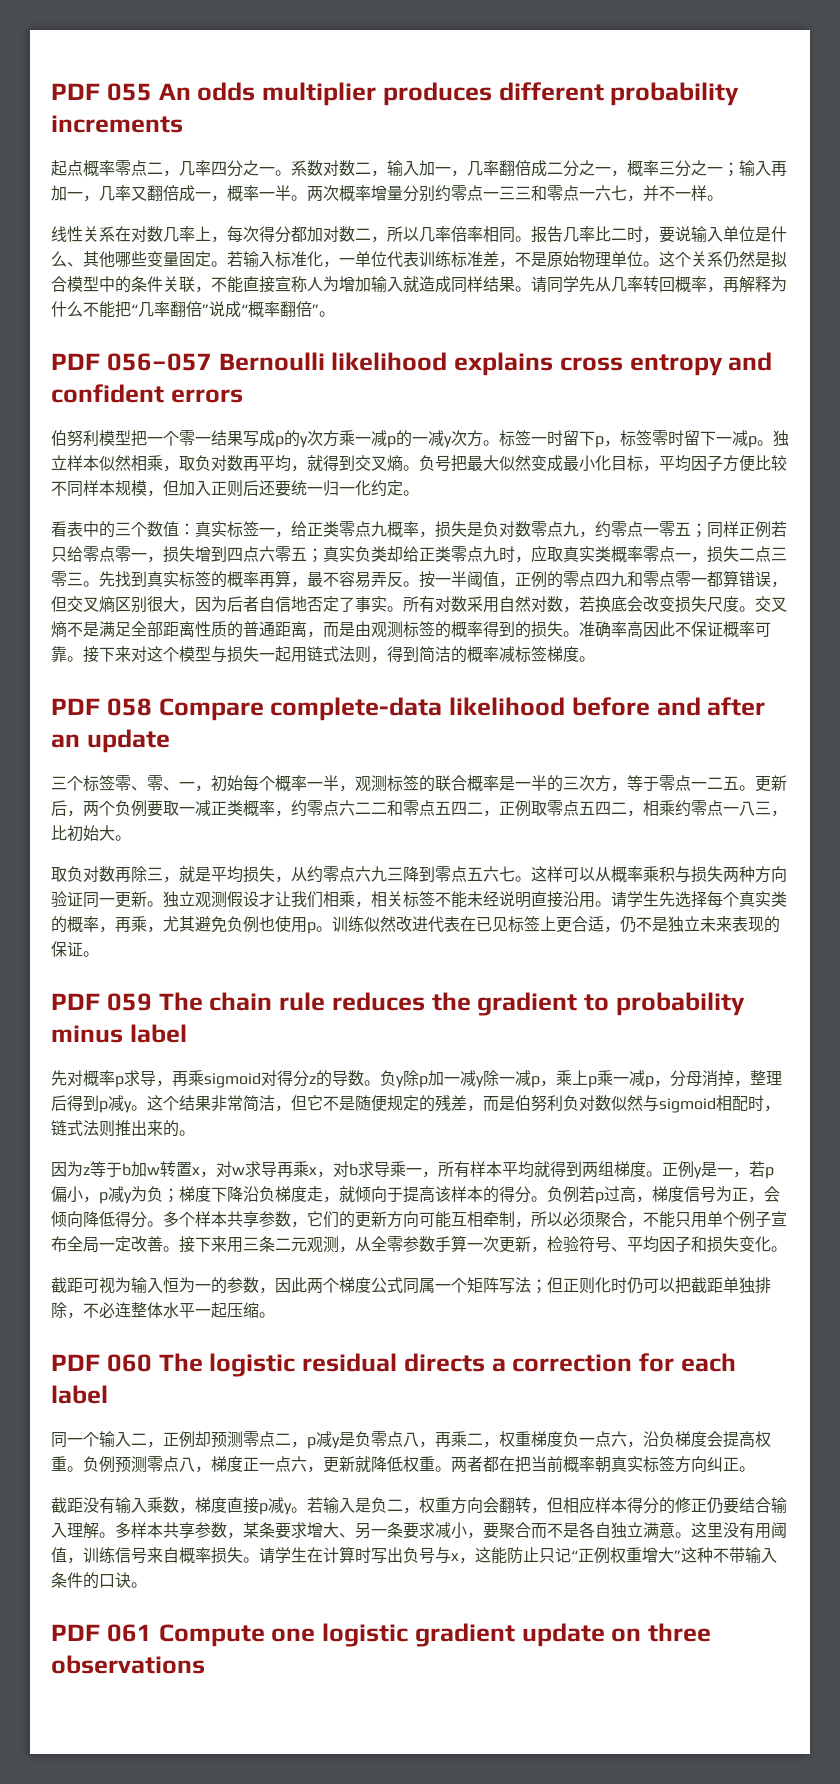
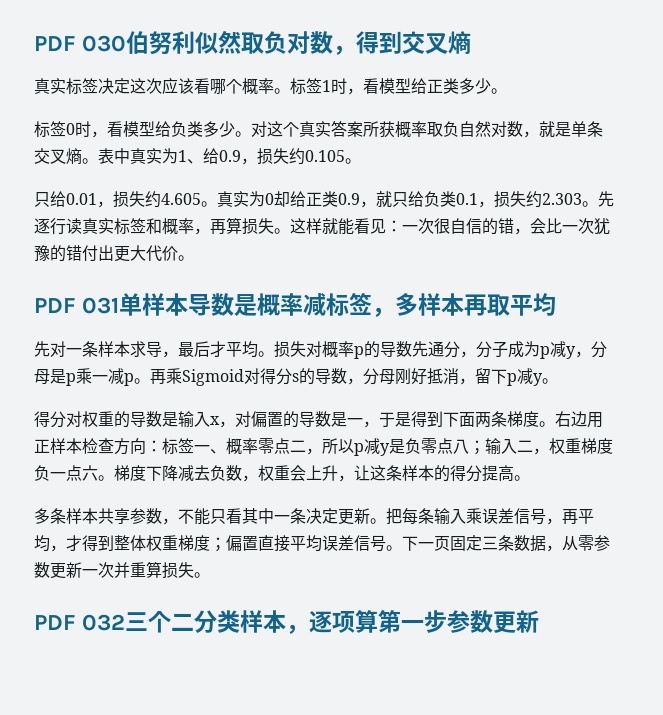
- PDF 055 An odds multiplier produces different probability increments
- 起点概率零点二，几率四分之一。系数对数二，输入加一，几率翻倍成二分之一，概率三分之一；输入再加一，几率又翻倍成一，概率一半。两次概率增量分别约零点一三三和零点一六七，并不一样。
- 线性关系在对数几率上，每次得分都加对数二，所以几率倍率相同。报告几率比二时，要说输入单位是什么、其他哪些变量固定。若输入标准化，一单位代表训练标准差，不是原始物理单位。这个关系仍然是拟合模型中的条件关联，不能直接宣称人为增加输入就造成同样结果。请同学先从几率转回概率，再解释为什么不能把“几率翻倍”说成“概率翻倍”。
- PDF 056–057 Bernoulli likelihood explains cross entropy and confident errors
- 伯努利模型把一个零一结果写成p的y次方乘一减p的一减y次方。标签一时留下p，标签零时留下一减p。独立样本似然相乘，取负对数再平均，就得到交叉熵。负号把最大似然变成最小化目标，平均因子方便比较不同样本规模，但加入正则后还要统一归一化约定。
- 看表中的三个数值：真实标签一，给正类零点九概率，损失是负对数零点九，约零点一零五；同样正例若只给零点零一，损失增到四点六零五；真实负类却给正类零点九时，应取真实类概率零点一，损失二点三零三。先找到真实标签的概率再算，最不容易弄反。按一半阈值，正例的零点四九和零点零一都算错误，但交叉熵区别很大，因为后者自信地否定了事实。所有对数采用自然对数，若换底会改变损失尺度。交叉熵不是满足全部距离性质的普通距离，而是由观测标签的概率得到的损失。准确率高因此不保证概率可靠。接下来对这个模型与损失一起用链式法则，得到简洁的概率减标签梯度。
- PDF 058 Compare complete-data likelihood before and after an update
- 三个标签零、零、一，初始每个概率一半，观测标签的联合概率是一半的三次方，等于零点一二五。更新后，两个负例要取一减正类概率，约零点六二二和零点五四二，正例取零点五四二，相乘约零点一八三，比初始大。
- 取负对数再除三，就是平均损失，从约零点六九三降到零点五六七。这样可以从概率乘积与损失两种方向验证同一更新。独立观测假设才让我们相乘，相关标签不能未经说明直接沿用。请学生先选择每个真实类的概率，再乘，尤其避免负例也使用p。训练似然改进代表在已见标签上更合适，仍不是独立未来表现的保证。
- PDF 059 The chain rule reduces the gradient to probability minus label
- 先对概率p求导，再乘sigmoid对得分z的导数。负y除p加一减y除一减p，乘上p乘一减p，分母消掉，整理后得到p减y。这个结果非常简洁，但它不是随便规定的残差，而是伯努利负对数似然与sigmoid相配时，链式法则推出来的。
- 因为z等于b加w转置x，对w求导再乘x，对b求导乘一，所有样本平均就得到两组梯度。正例y是一，若p偏小，p减y为负；梯度下降沿负梯度走，就倾向于提高该样本的得分。负例若p过高，梯度信号为正，会倾向降低得分。多个样本共享参数，它们的更新方向可能互相牵制，所以必须聚合，不能只用单个例子宣布全局一定改善。接下来用三条二元观测，从全零参数手算一次更新，检验符号、平均因子和损失变化。
- 截距可视为输入恒为一的参数，因此两个梯度公式同属一个矩阵写法；但正则化时仍可以把截距单独排除，不必连整体水平一起压缩。
- PDF 060 The logistic residual directs a correction for each label
- 同一个输入二，正例却预测零点二，p减y是负零点八，再乘二，权重梯度负一点六，沿负梯度会提高权重。负例预测零点八，梯度正一点六，更新就降低权重。两者都在把当前概率朝真实标签方向纠正。
- 截距没有输入乘数，梯度直接p减y。若输入是负二，权重方向会翻转，但相应样本得分的修正仍要结合输入理解。多样本共享参数，某条要求增大、另一条要求减小，要聚合而不是各自独立满意。这里没有用阈值，训练信号来自概率损失。请学生在计算时写出负号与x，这能防止只记“正例权重增大”这种不带输入条件的口诀。
- PDF 061 Compute one logistic gradient update on three observations
+ PDF 030伯努利似然取负对数，得到交叉熵
+ 真实标签决定这次应该看哪个概率。标签1时，看模型给正类多少。
+ 标签0时，看模型给负类多少。对这个真实答案所获概率取负自然对数，就是单条交叉熵。表中真实为1、给0.9，损失约0.105。
+ 只给0.01，损失约4.605。真实为0却给正类0.9，就只给负类0.1，损失约2.303。先逐行读真实标签和概率，再算损失。这样就能看见：一次很自信的错，会比一次犹豫的错付出更大代价。
+ PDF 031单样本导数是概率减标签，多样本再取平均
+ 先对一条样本求导，最后才平均。损失对概率p的导数先通分，分子成为p减y，分母是p乘一减p。再乘Sigmoid对得分s的导数，分母刚好抵消，留下p减y。
+ 得分对权重的导数是输入x，对偏置的导数是一，于是得到下面两条梯度。右边用正样本检查方向：标签一、概率零点二，所以p减y是负零点八；输入二，权重梯度负一点六。梯度下降减去负数，权重会上升，让这条样本的得分提高。
+ 多条样本共享参数，不能只看其中一条决定更新。把每条输入乘误差信号，再平均，才得到整体权重梯度；偏置直接平均误差信号。下一页固定三条数据，从零参数更新一次并重算损失。
+ PDF 032三个二分类样本，逐项算第一步参数更新

